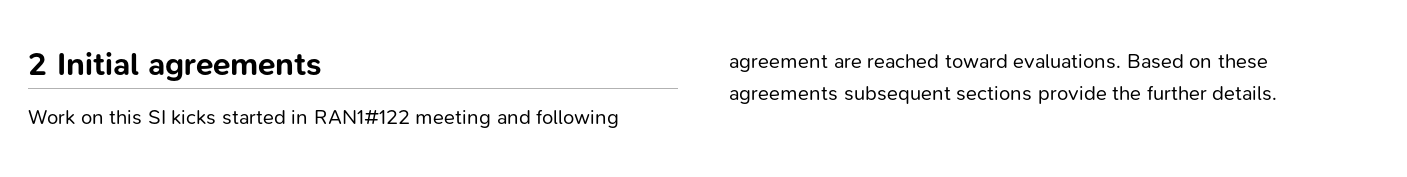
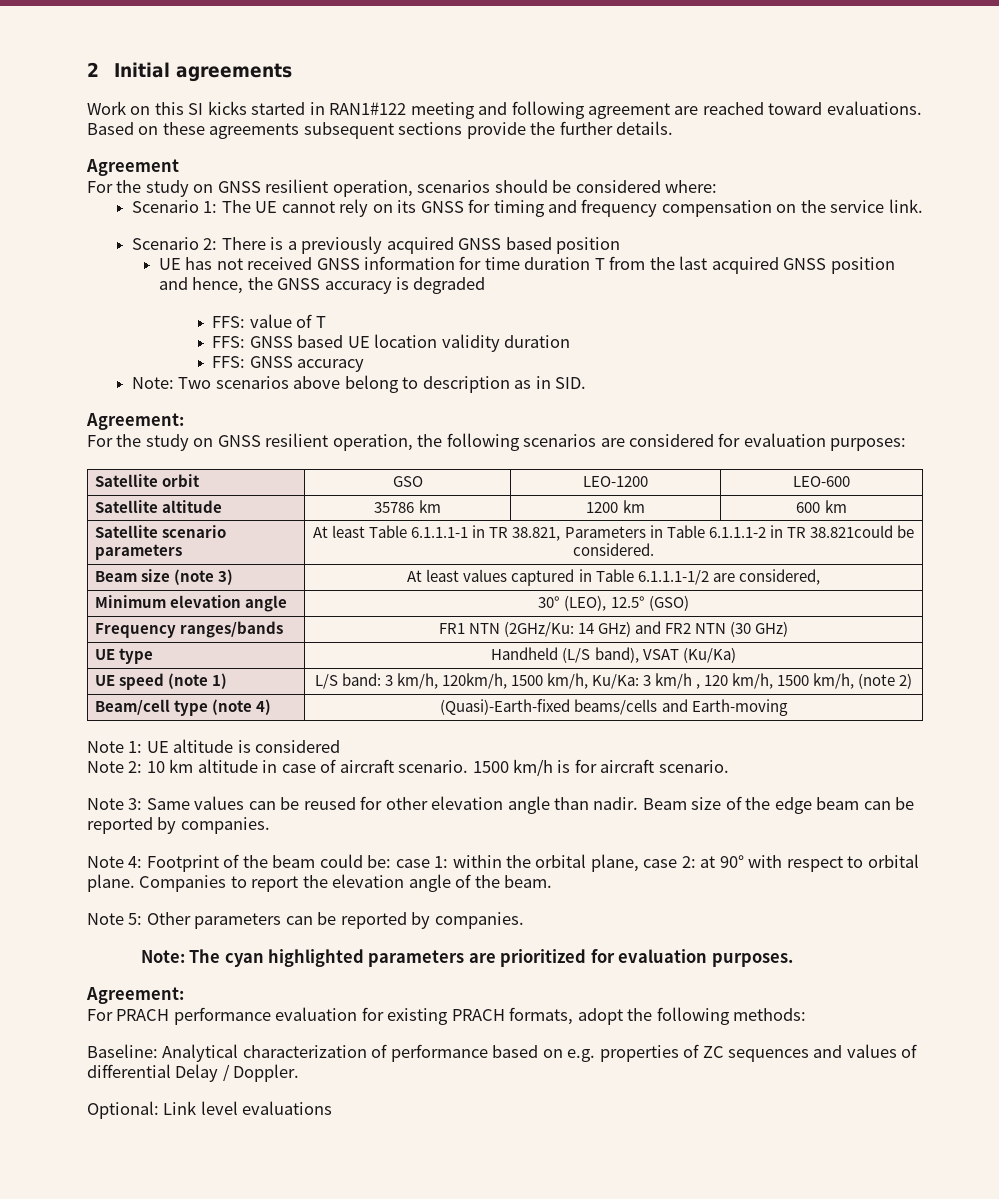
+ Agreement
+ For the study on GNSS resilient operation, scenarios should be considered where:
+ Scenario 1: The UE cannot rely on its GNSS for timing and frequency compensation on the service link.
+ Scenario 2: There is a previously acquired GNSS based position
+ UE has not received GNSS information for time duration T from the last acquired GNSS position and hence, the GNSS accuracy is degraded
+ FFS: value of T
+ FFS: GNSS based UE location validity duration
+ FFS: GNSS accuracy
+ Note: Two scenarios above belong to description as in SID.
+ Agreement:
+ For the study on GNSS resilient operation, the following scenarios are considered for evaluation purposes:
+ Satellite orbit | GSO | LEO-1200 | LEO-600
+ Satellite altitude | 35786 km | 1200 km | 600 km
+ Satellite scenario parameters | At least Table 6.1.1.1-1 in TR 38.821, Parameters in Table 6.1.1.1-2 in TR 38.821could be considered.
+ Beam size (note 3) | At least values captured in Table 6.1.1.1-1/2 are considered,
+ Minimum elevation angle | 30° (LEO), 12.5° (GSO)
+ Frequency ranges/bands | FR1 NTN (2GHz/Ku: 14 GHz) and FR2 NTN (30 GHz)
+ UE type | Handheld (L/S band), VSAT (Ku/Ka)
+ UE speed (note 1) | L/S band: 3 km/h, 120km/h, 1500 km/h, Ku/Ka: 3 km/h , 120 km/h, 1500 km/h, (note 2)
+ Beam/cell type (note 4) | (Quasi)-Earth-fixed beams/cells and Earth-moving
+ Note 1: UE altitude is considered
+ Note 2: 10 km altitude in case of aircraft scenario. 1500 km/h is for aircraft scenario.
+ Note 3: Same values can be reused for other elevation angle than nadir. Beam size of the edge beam can be reported by companies.
+ Note 4: Footprint of the beam could be: case 1: within the orbital plane, case 2: at 90° with respect to orbital plane. Companies to report the elevation angle of the beam.
+ Note 5: Other parameters can be reported by companies.
+ Note: The cyan highlighted parameters are prioritized for evaluation purposes.
+ Agreement:
+ For PRACH performance evaluation for existing PRACH formats, adopt the following methods:
+ Baseline: Analytical characterization of performance based on e.g. properties of ZC sequences and values of differential Delay / Doppler.
+ Optional: Link level evaluations

